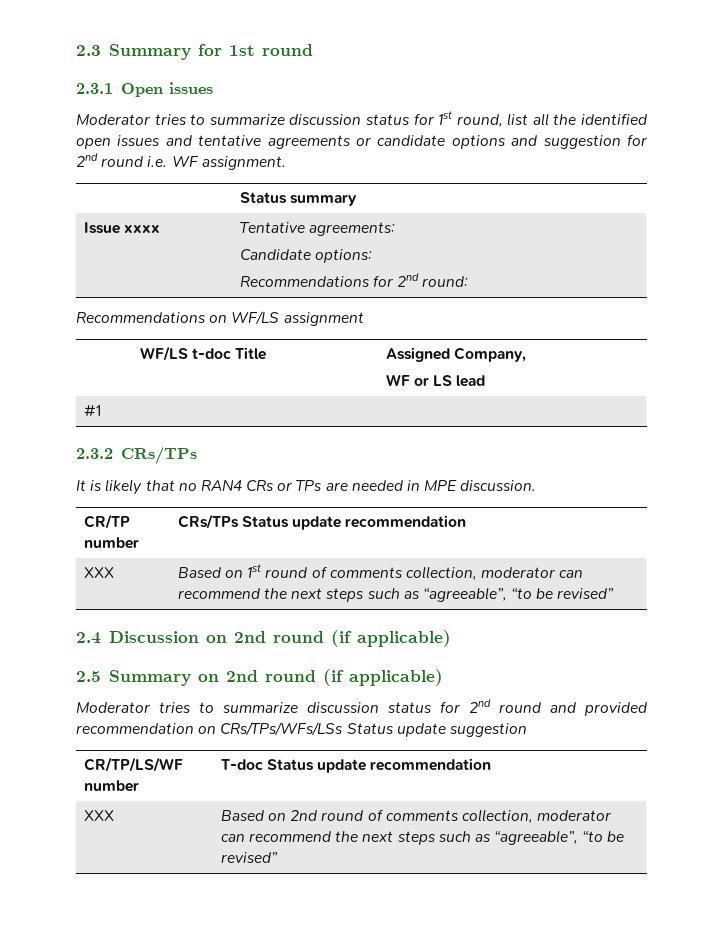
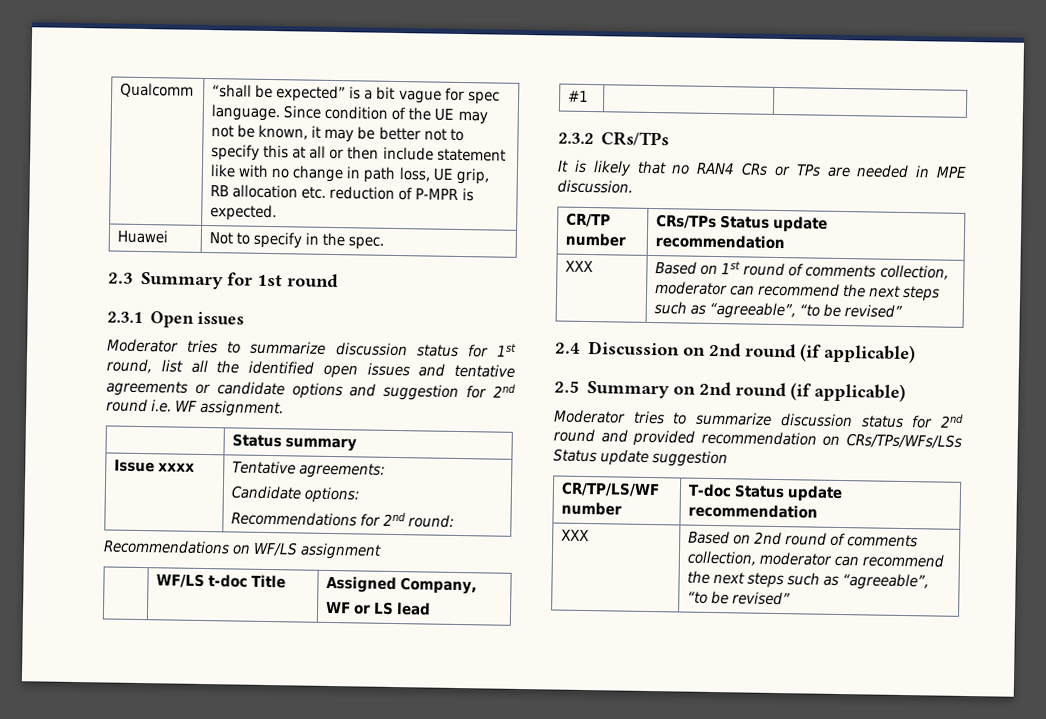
+ Qualcomm | “shall be expected” is a bit vague for spec language. Since condition of the UE may not be known, it may be better not to specify this at all or then include statement like with no change in path loss, UE grip, RB allocation etc. reduction of P-MPR is expected.
+ Huawei | Not to specify in the spec.

